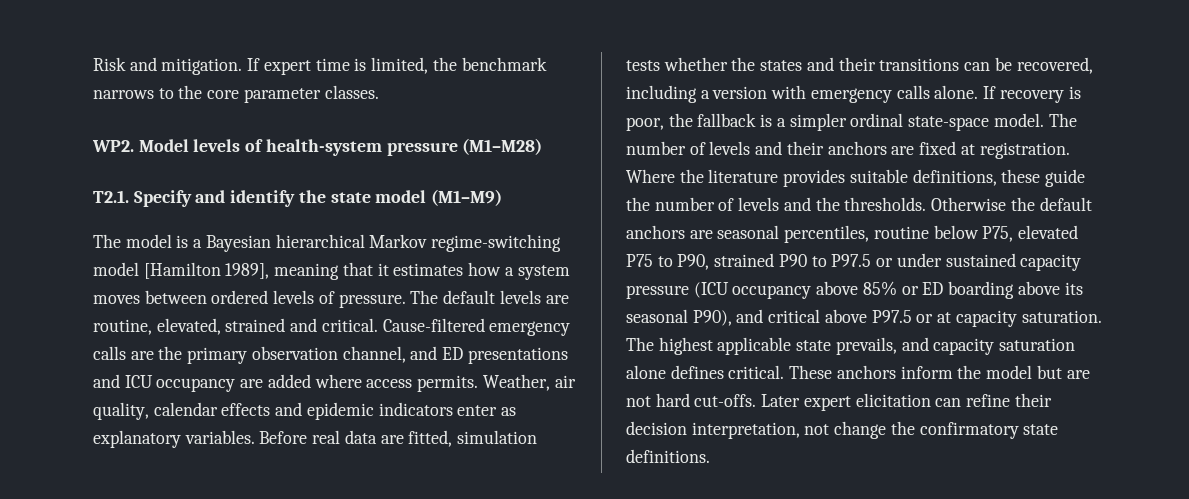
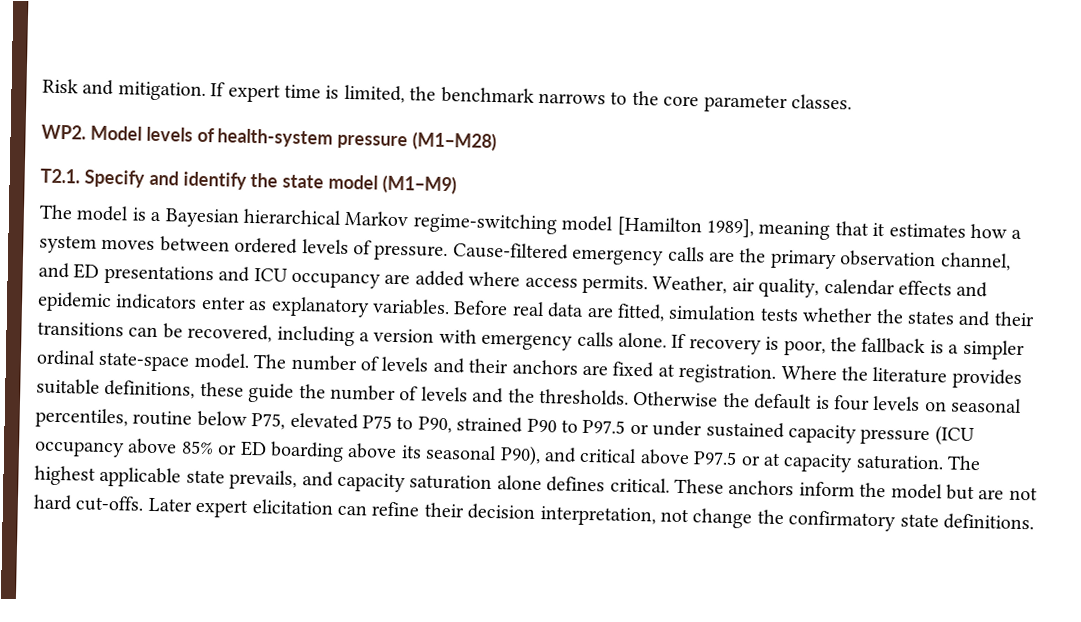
- The default levels are routine, elevated, strained and critical.
- Otherwise the default anchors are seasonal percentiles, routine below P75, elevated P75 to P90, strained P90 to P97.5 or under sustained capacity pressure (ICU occupancy above 85% or ED boarding above its seasonal P90), and critical above P97.5 or at capacity saturation.
+ Otherwise the default is four levels on seasonal percentiles, routine below P75, elevated P75 to P90, strained P90 to P97.5 or under sustained capacity pressure (ICU occupancy above 85% or ED boarding above its seasonal P90), and critical above P97.5 or at capacity saturation.

